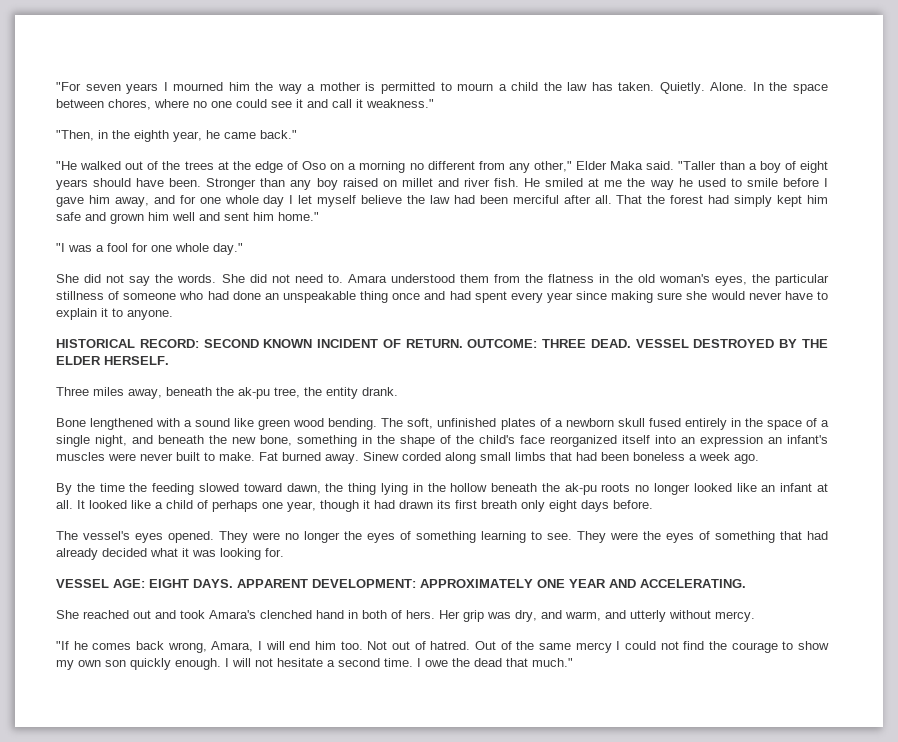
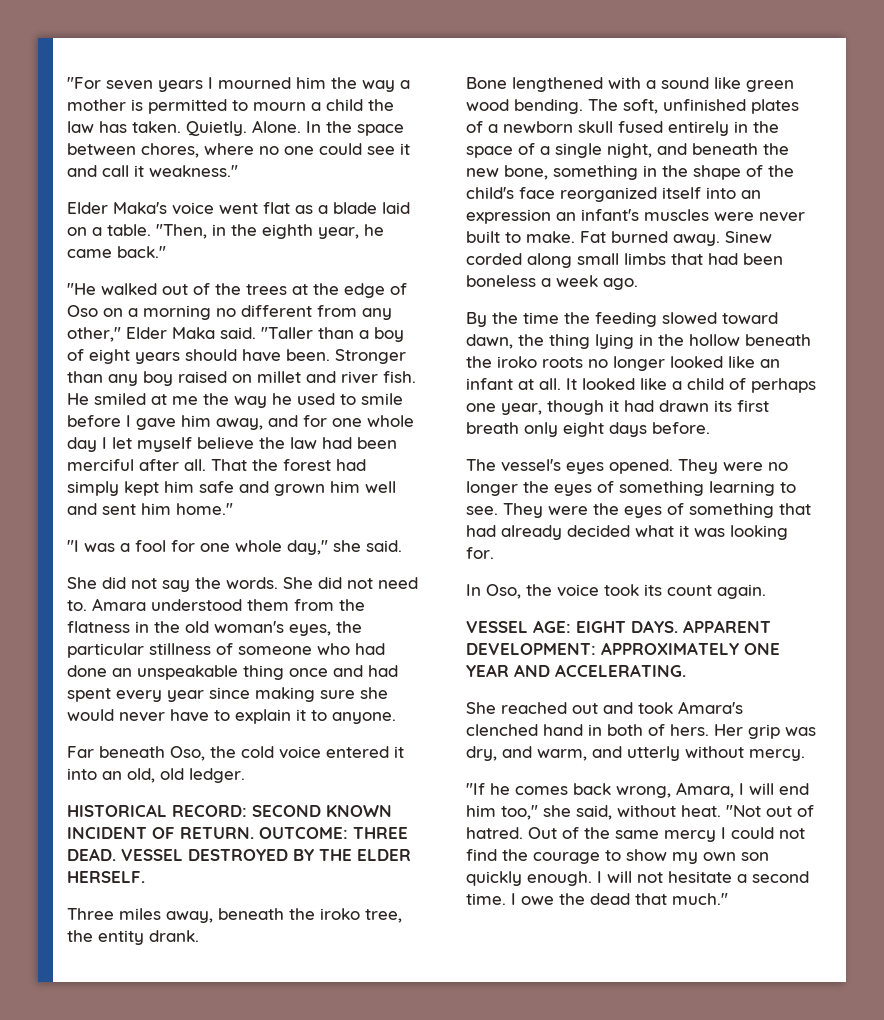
+ Elder Maka's voice went flat as a blade laid on a table.
- "I was a fool for one whole day."
+ "I was a fool for one whole day," she said.
+ Far beneath Oso, the cold voice entered it into an old, old ledger.
- Three miles away, beneath the ak-pu tree, the entity drank.
+ Three miles away, beneath the iroko tree, the entity drank.
- By the time the feeding slowed toward dawn, the thing lying in the hollow beneath the ak-pu roots no longer looked like an infant at all.
+ By the time the feeding slowed toward dawn, the thing lying in the hollow beneath the iroko roots no longer looked like an infant at all.
+ In Oso, the voice took its count again.
- "If he comes back wrong, Amara, I will end him too. Not out of hatred.
+ "If he comes back wrong, Amara, I will end him too," she said, without heat. "Not out of hatred.

